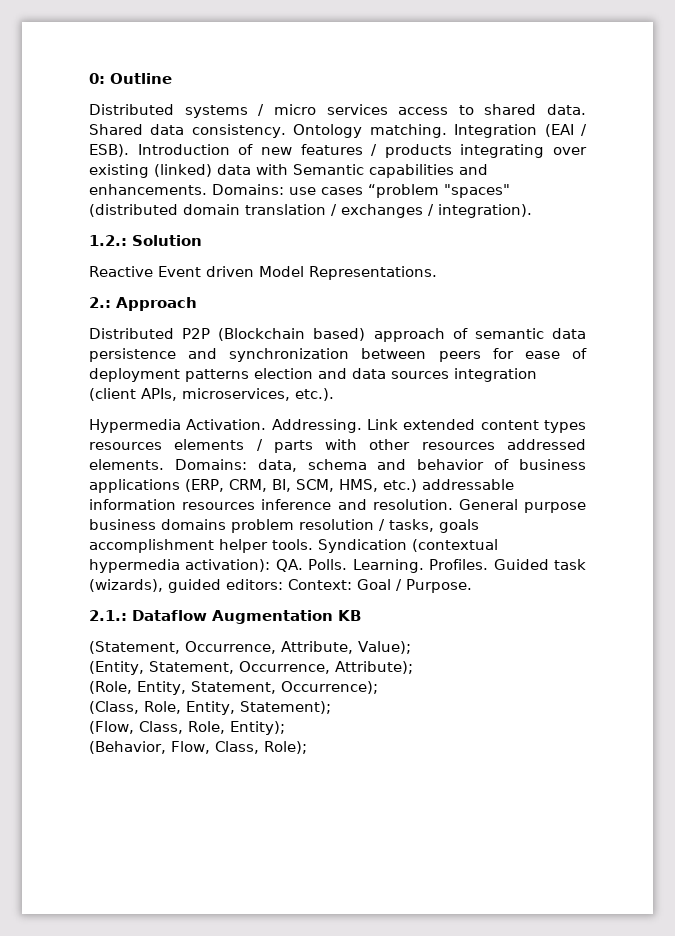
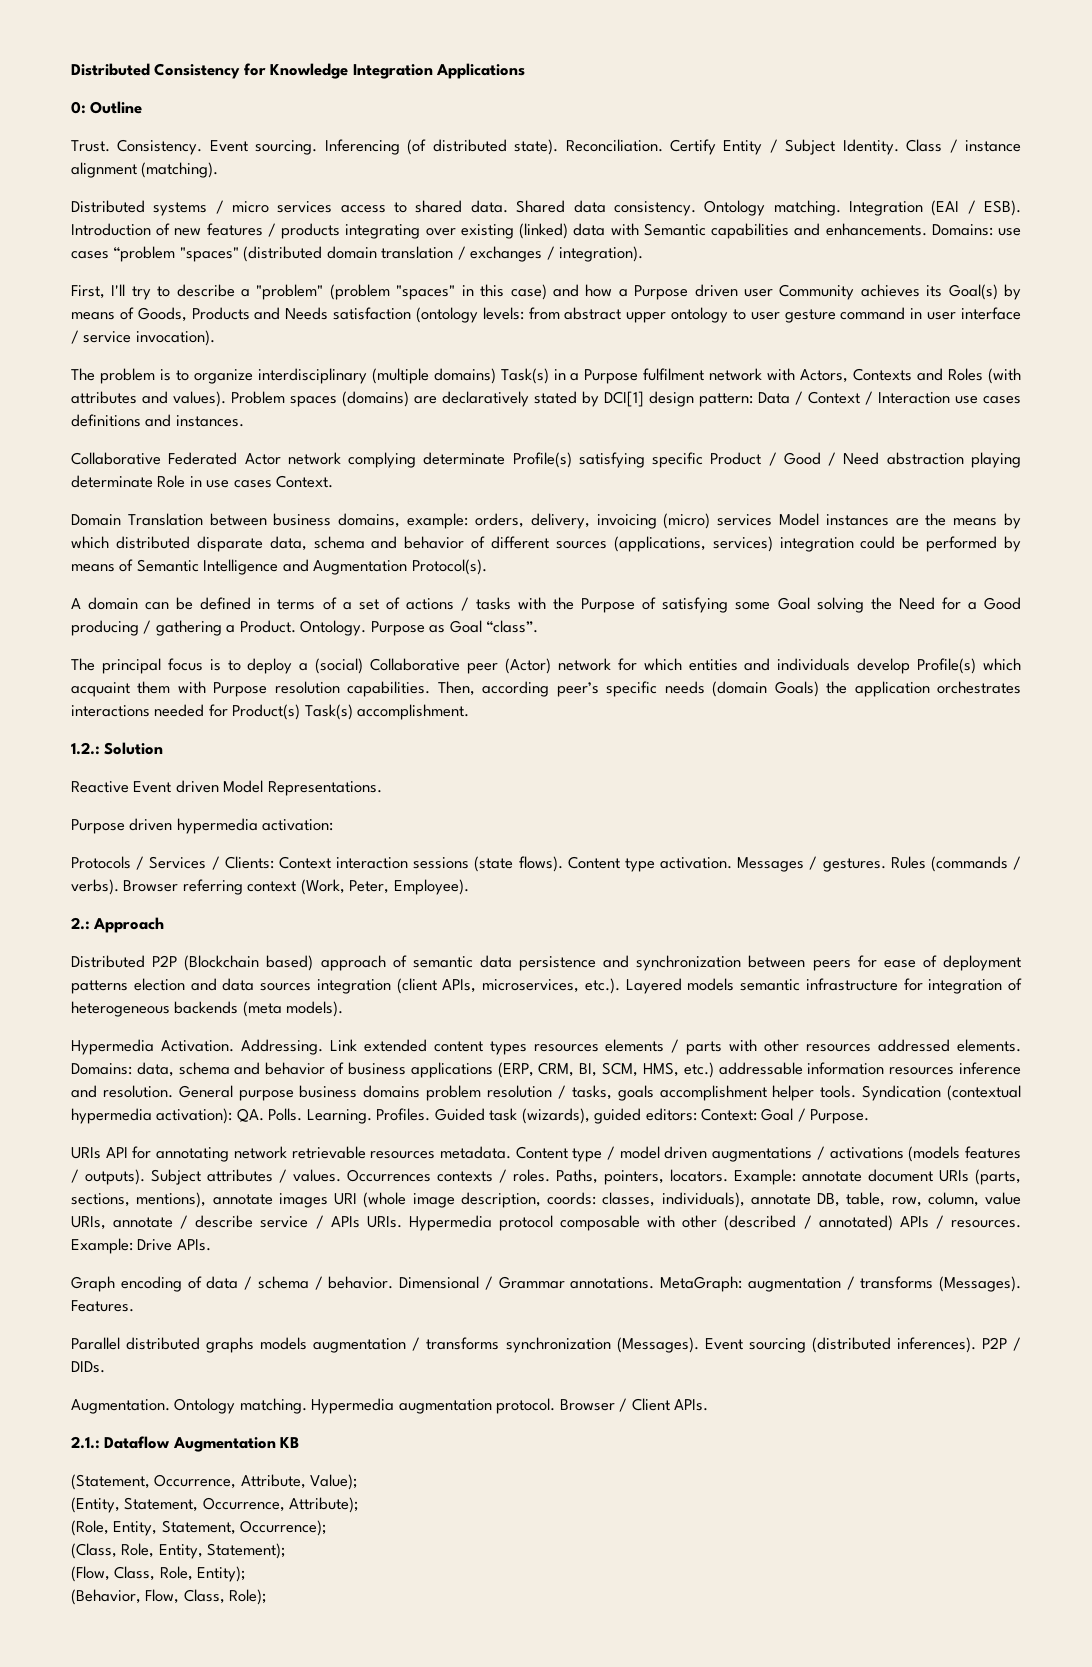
+ Distributed Consistency for Knowledge Integration Applications
  0: Outline
+ Trust. Consistency. Event sourcing. Inferencing (of distributed state). Reconciliation. Certify Entity / Subject Identity. Class / instance alignment (matching).
+ First, I'll try to describe a "problem" (problem "spaces" in this case) and how a Purpose driven user Community achieves its Goal(s) by means of Goods, Products and Needs satisfaction (ontology levels: from abstract upper ontology to user gesture command in user interface / service invocation).
+ The problem is to organize interdisciplinary (multiple domains) Task(s) in a Purpose fulfilment network with Actors, Contexts and Roles (with attributes and values). Problem spaces (domains) are declaratively stated by DCI[1] design pattern: Data / Context / Interaction use cases definitions and instances.
+ Collaborative Federated Actor network complying determinate Profile(s) satisfying specific Product / Good / Need abstraction playing determinate Role in use cases Context.
+ Domain Translation between business domains, example: orders, delivery, invoicing (micro) services Model instances are the means by which distributed disparate data, schema and behavior of different sources (applications, services) integration could be performed by means of Semantic Intelligence and Augmentation Protocol(s).
+ A domain can be defined in terms of a set of actions / tasks with the Purpose of satisfying some Goal solving the Need for a Good producing / gathering a Product. Ontology. Purpose as Goal “class”.
+ The principal focus is to deploy a (social) Collaborative peer (Actor) network for which entities and individuals develop Profile(s) which acquaint them with Purpose resolution capabilities. Then, according peer’s specific needs (domain Goals) the application orchestrates interactions needed for Product(s) Task(s) accomplishment.
+ Purpose driven hypermedia activation:
+ Protocols / Services / Clients: Context interaction sessions (state flows). Content type activation. Messages / gestures. Rules (commands / verbs). Browser referring context (Work, Peter, Employee).
- Distributed P2P (Blockchain based) approach of semantic data persistence and synchronization between peers for ease of deployment patterns election and data sources integration (client APIs, microservices, etc.).
+ Distributed P2P (Blockchain based) approach of semantic data persistence and synchronization between peers for ease of deployment patterns election and data sources integration (client APIs, microservices, etc.). Layered models semantic infrastructure for integration of heterogeneous backends (meta models).
+ URIs API for annotating network retrievable resources metadata. Content type / model driven augmentations / activations (models features / outputs). Subject attributes / values. Occurrences contexts / roles. Paths, pointers, locators. Example: annotate document URIs (parts, sections, mentions), annotate images URI (whole image description, coords: classes, individuals), annotate DB, table, row, column, value URIs, annotate / describe service / APIs URIs. Hypermedia protocol composable with other (described / annotated) APIs / resources. Example: Drive APIs.
+ Graph encoding of data / schema / behavior. Dimensional / Grammar annotations. MetaGraph: augmentation / transforms (Messages). Features.
+ Parallel distributed graphs models augmentation / transforms synchronization (Messages). Event sourcing (distributed inferences). P2P / DIDs.
+ Augmentation. Ontology matching. Hypermedia augmentation protocol. Browser / Client APIs.

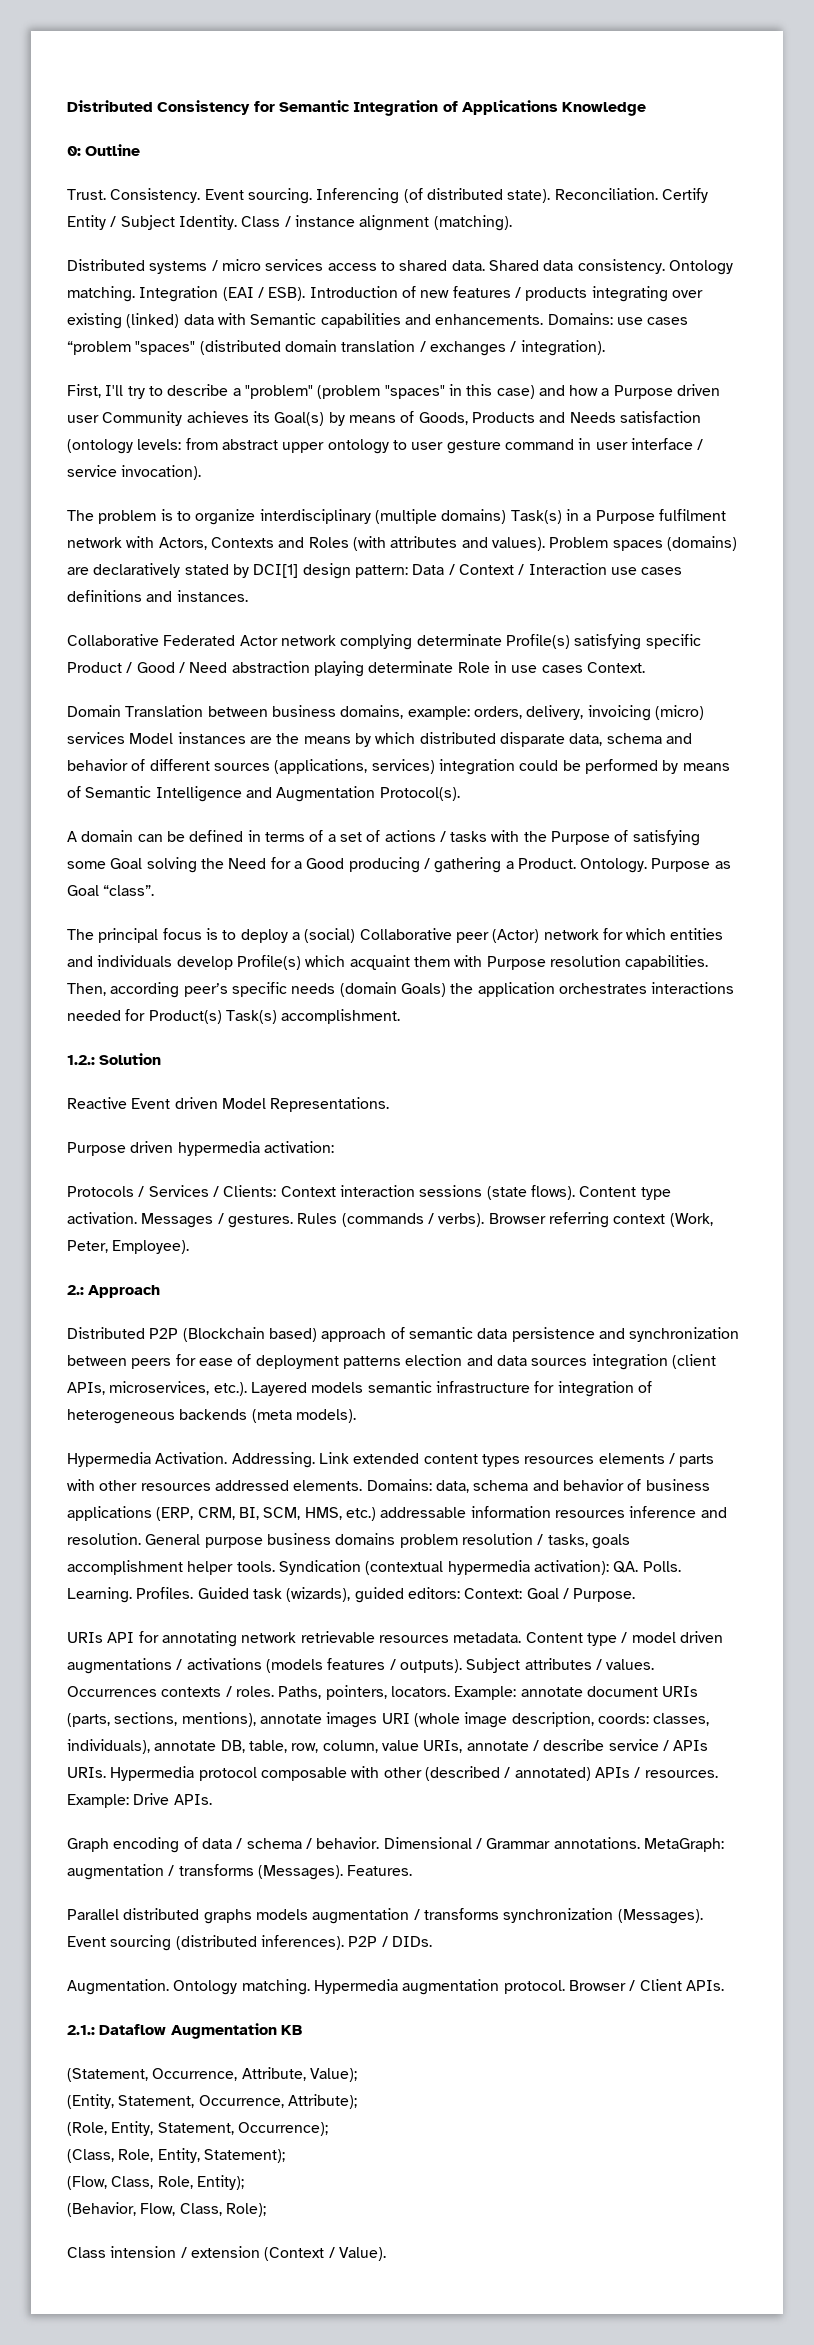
- Distributed Consistency for Knowledge Integration Applications
+ Distributed Consistency for Semantic Integration of Applications Knowledge
+ Class intension / extension (Context / Value).

